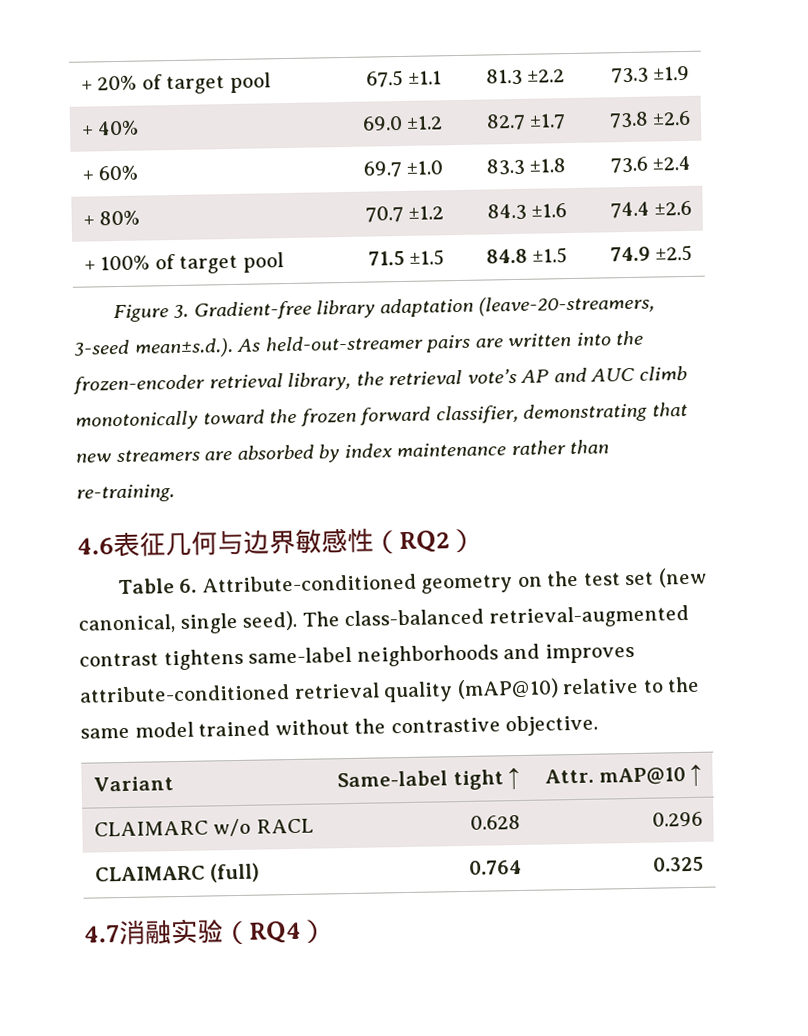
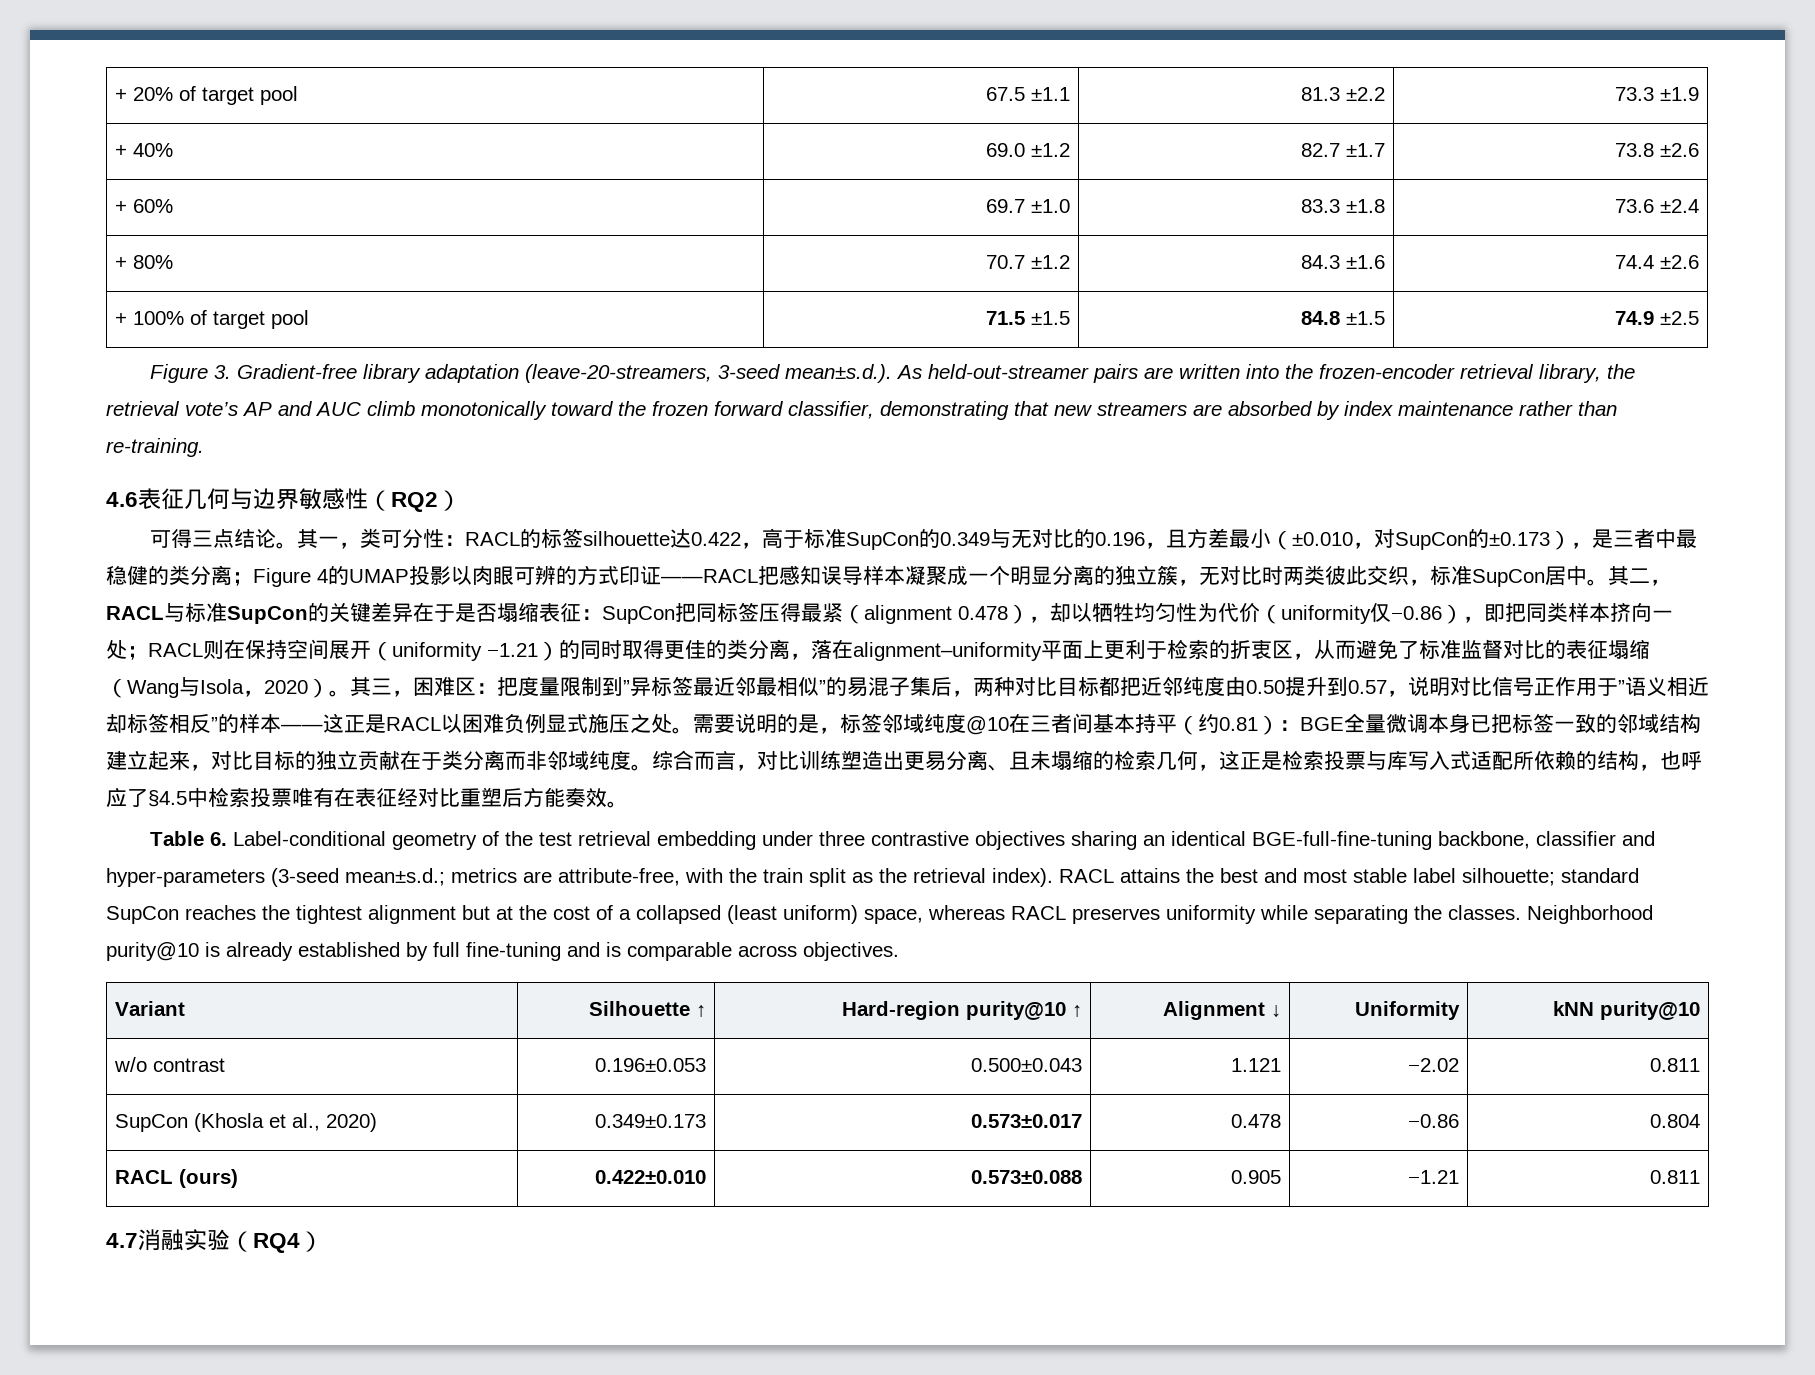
- Table 6. Attribute-conditioned geometry on the test set (new canonical, single seed). The class-balanced retrieval-augmented contrast tightens same-label neighborhoods and improves attribute-conditioned retrieval quality (mAP@10) relative to the same model trained without the contrastive objective.
+ 可得三点结论。其一，类可分性：RACL的标签silhouette达0.422，高于标准SupCon的0.349与无对比的0.196，且方差最小（±0.010，对SupCon的±0.173），是三者中最稳健的类分离；Figure 4的UMAP投影以肉眼可辨的方式印证——RACL把感知误导样本凝聚成一个明显分离的独立簇，无对比时两类彼此交织，标准SupCon居中。其二，RACL与标准SupCon的关键差异在于是否塌缩表征：SupCon把同标签压得最紧（alignment 0.478），却以牺牲均匀性为代价（uniformity仅−0.86），即把同类样本挤向一处；RACL则在保持空间展开（uniformity −1.21）的同时取得更佳的类分离，落在alignment–uniformity平面上更利于检索的折衷区，从而避免了标准监督对比的表征塌缩（Wang与Isola，2020）。其三，困难区：把度量限制到”异标签最近邻最相似”的易混子集后，两种对比目标都把近邻纯度由0.50提升到0.57，说明对比信号正作用于”语义相近却标签相反”的样本——这正是RACL以困难负例显式施压之处。需要说明的是，标签邻域纯度@10在三者间基本持平（约0.81）：BGE全量微调本身已把标签一致的邻域结构建立起来，对比目标的独立贡献在于类分离而非邻域纯度。综合而言，对比训练塑造出更易分离、且未塌缩的检索几何，这正是检索投票与库写入式适配所依赖的结构，也呼应了§4.5中检索投票唯有在表征经对比重塑后方能奏效。
+ Table 6. Label-conditional geometry of the test retrieval embedding under three contrastive objectives sharing an identical BGE-full-fine-tuning backbone, classifier and hyper-parameters (3-seed mean±s.d.; metrics are attribute-free, with the train split as the retrieval index). RACL attains the best and most stable label silhouette; standard SupCon reaches the tightest alignment but at the cost of a collapsed (least uniform) space, whereas RACL preserves uniformity while separating the classes. Neighborhood purity@10 is already established by full fine-tuning and is comparable across objectives.
- Variant | Same-label tight ↑ | Attr. mAP@10 ↑
- CLAIMARC w/o RACL | 0.628 | 0.296
- CLAIMARC (full) | 0.764 | 0.325
+ Variant | Silhouette ↑ | Hard-region purity@10 ↑ | Alignment ↓ | Uniformity | kNN purity@10
+ w/o contrast | 0.196±0.053 | 0.500±0.043 | 1.121 | −2.02 | 0.811
+ SupCon (Khosla et al., 2020) | 0.349±0.173 | 0.573±0.017 | 0.478 | −0.86 | 0.804
+ RACL (ours) | 0.422±0.010 | 0.573±0.088 | 0.905 | −1.21 | 0.811

